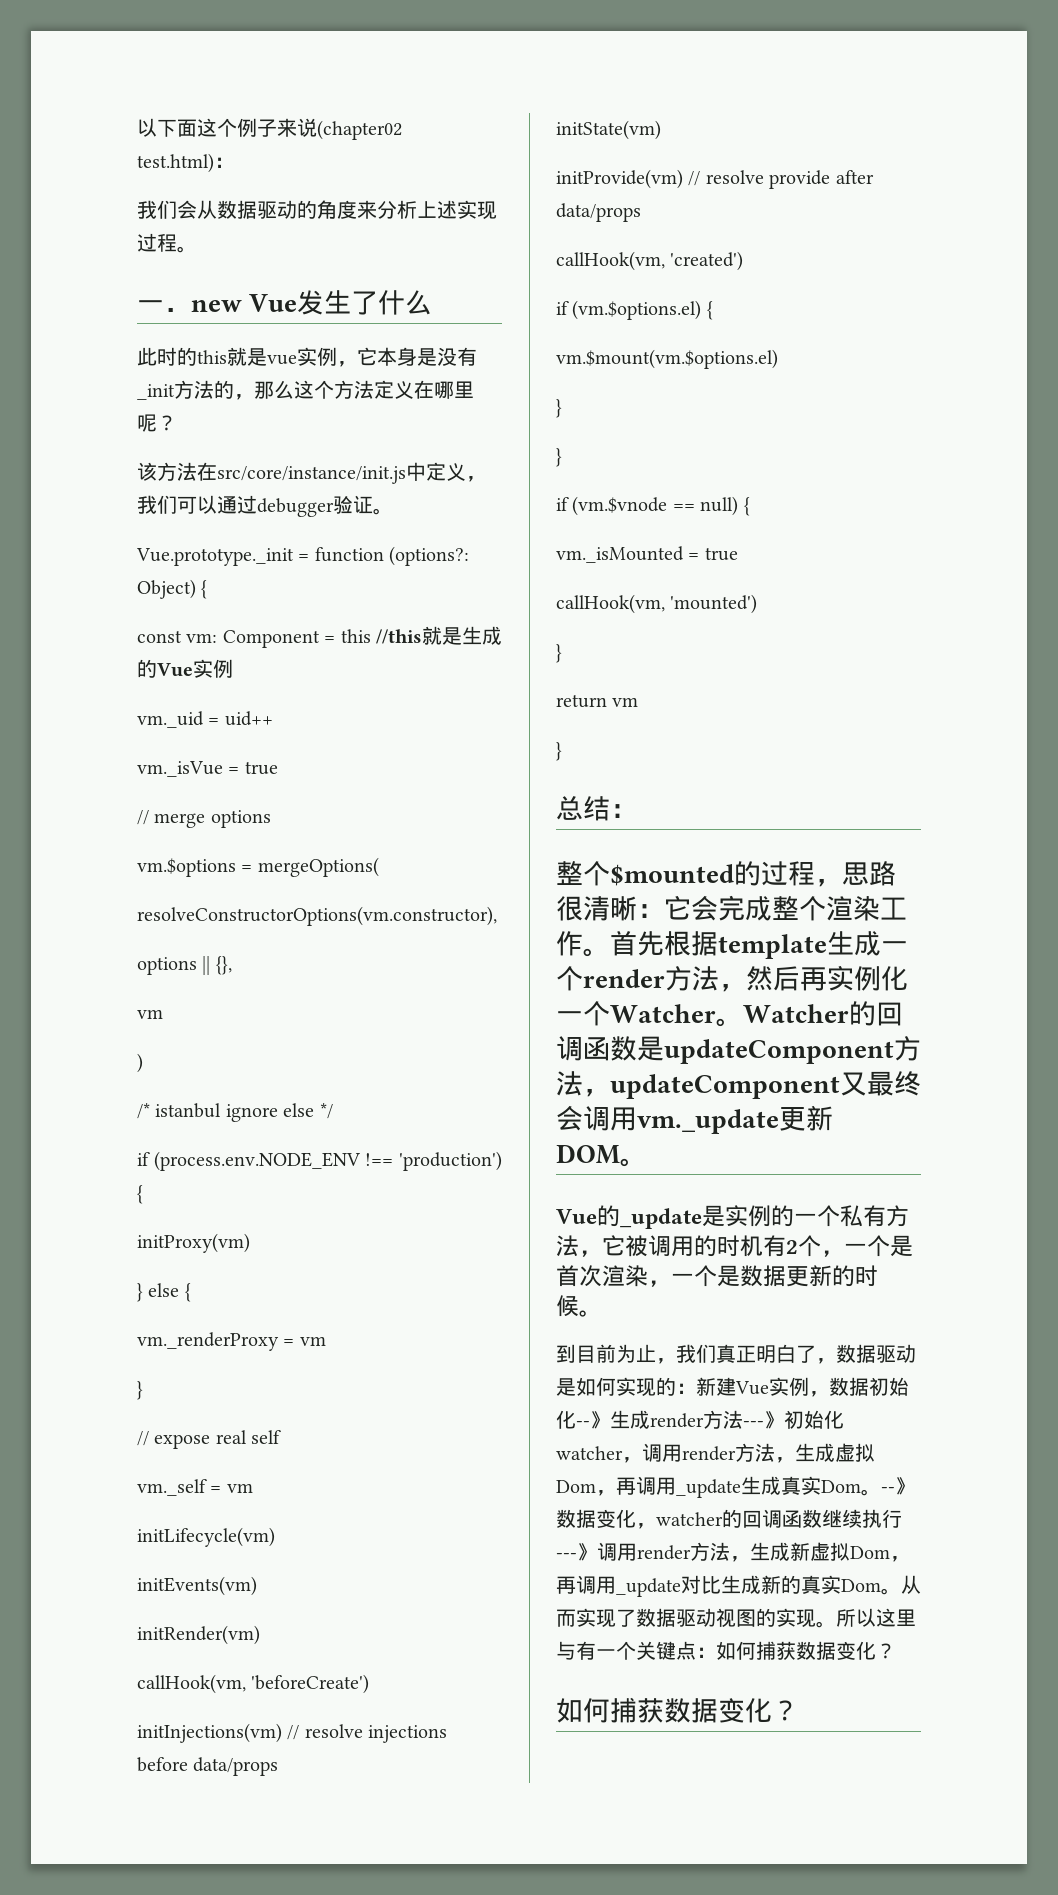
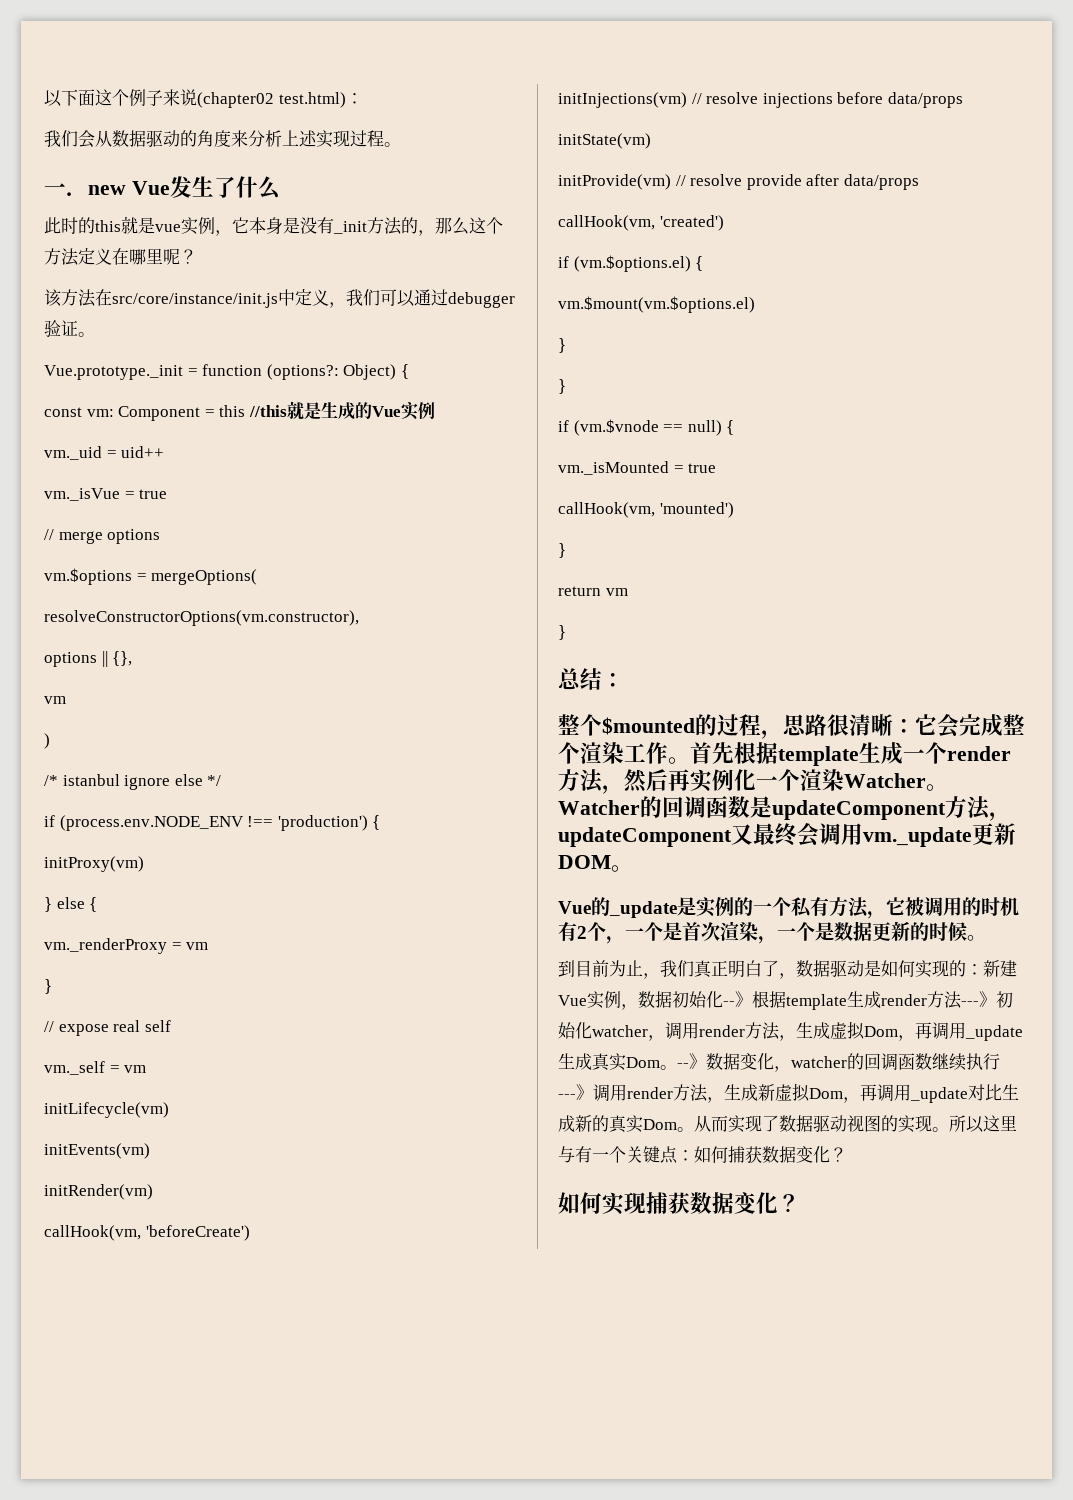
- 首先根据template生成一个render方法，然后再实例化一个Watcher。
+ 首先根据template生成一个render方法，然后再实例化一个渲染Watcher。
- 到目前为止，我们真正明白了，数据驱动是如何实现的：新建Vue实例，数据初始化--》生成render方法---》初始化watcher，调用render方法，生成虚拟Dom，再调用_update生成真实Dom。
+ 到目前为止，我们真正明白了，数据驱动是如何实现的：新建Vue实例，数据初始化--》根据template生成render方法---》初始化watcher，调用render方法，生成虚拟Dom，再调用_update生成真实Dom。
  所以这里与有一个关键点：如何捕获数据变化？
- 如何捕获数据变化？
+ 如何实现捕获数据变化？

